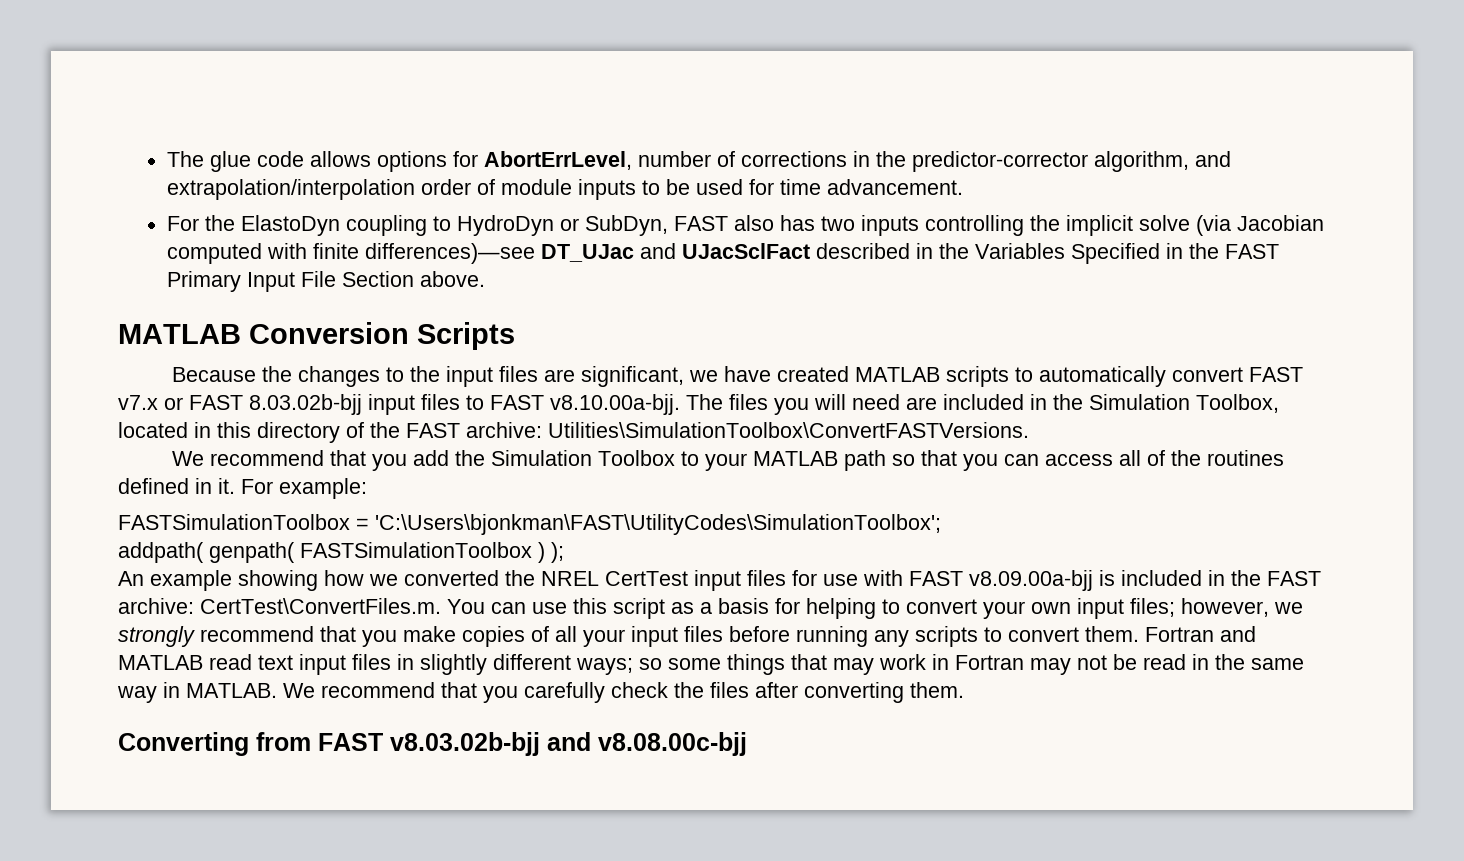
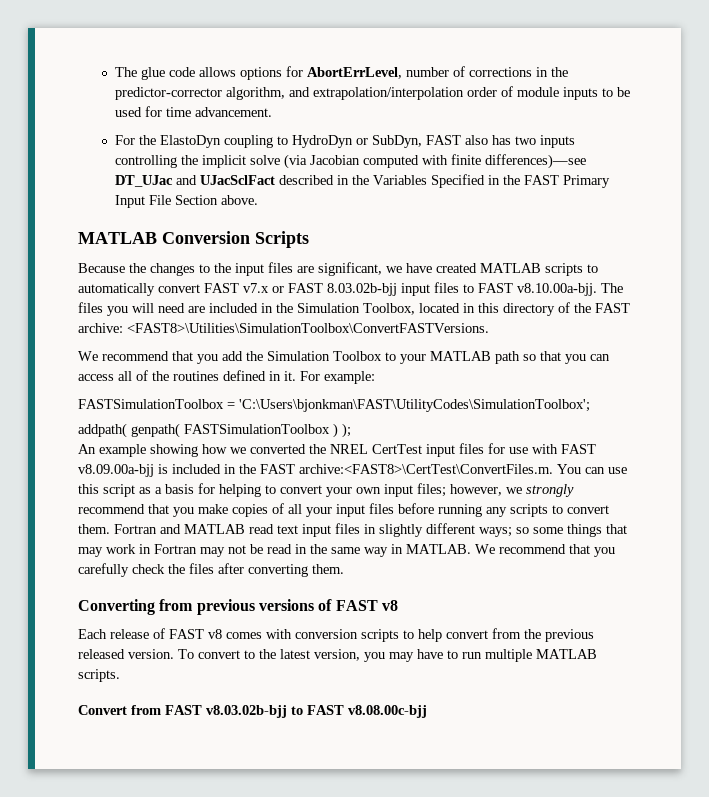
- Because the changes to the input files are significant, we have created MATLAB scripts to automatically convert FAST v7.x or FAST 8.03.02b-bjj input files to FAST v8.10.00a-bjj. The files you will need are included in the Simulation Toolbox, located in this directory of the FAST archive: Utilities\SimulationToolbox\ConvertFASTVersions.
+ Because the changes to the input files are significant, we have created MATLAB scripts to automatically convert FAST v7.x or FAST 8.03.02b-bjj input files to FAST v8.10.00a-bjj. The files you will need are included in the Simulation Toolbox, located in this directory of the FAST archive: <FAST8>\Utilities\SimulationToolbox\ConvertFASTVersions.
- An example showing how we converted the NREL CertTest input files for use with FAST v8.09.00a-bjj is included in the FAST archive: CertTest\ConvertFiles.m. You can use this script as a basis for helping to convert your own input files; however, we strongly recommend that you make copies of all your input files before running any scripts to convert them.
+ An example showing how we converted the NREL CertTest input files for use with FAST v8.09.00a-bjj is included in the FAST archive:<FAST8>\CertTest\ConvertFiles.m. You can use this script as a basis for helping to convert your own input files; however, we strongly recommend that you make copies of all your input files before running any scripts to convert them.
- Converting from FAST v8.03.02b-bjj and v8.08.00c-bjj
+ Converting from previous versions of FAST v8
+ Each release of FAST v8 comes with conversion scripts to help convert from the previous released version. To convert to the latest version, you may have to run multiple MATLAB scripts.
+ Convert from FAST v8.03.02b-bjj to FAST v8.08.00c-bjj

